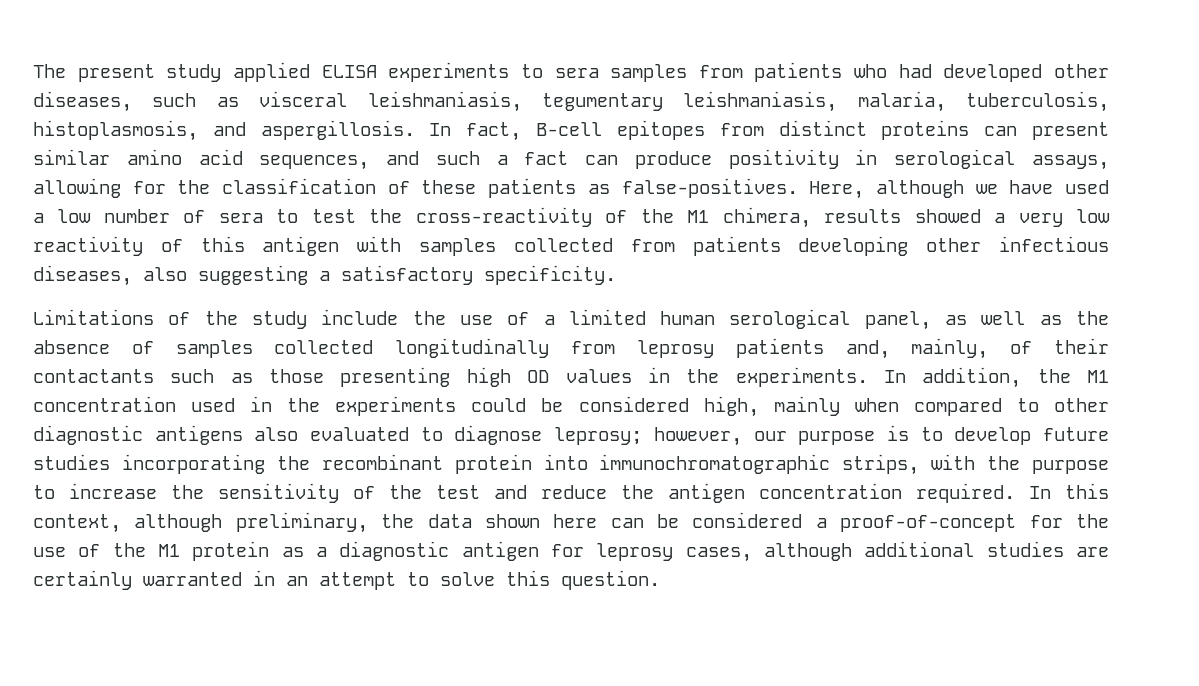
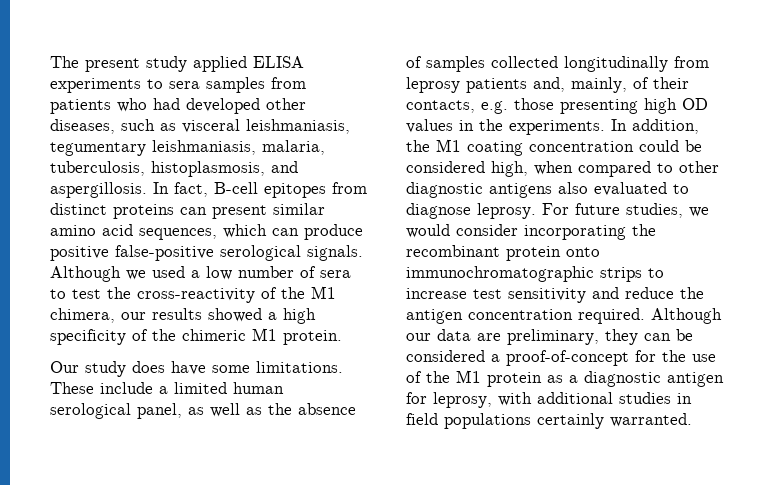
- In fact, B-cell epitopes from distinct proteins can present similar amino acid sequences, and such a fact can produce positivity in serological assays, allowing for the classification of these patients as false-positives. Here, although we have used a low number of sera to test the cross-reactivity of the M1 chimera, results showed a very low reactivity of this antigen with samples collected from patients developing other infectious diseases, also suggesting a satisfactory specificity.
- Limitations of the study include the use of a limited human serological panel, as well as the absence of samples collected longitudinally from leprosy patients and, mainly, of their contactants such as those presenting high OD values in the experiments.
+ In fact, B-cell epitopes from distinct proteins can present similar amino acid sequences, which can produce positive false-positive serological signals. Although we used a low number of sera to test the cross-reactivity of the M1 chimera, our results showed a high specificity of the chimeric M1 protein.
+ Our study does have some limitations. These include a limited human serological panel, as well as the absence of samples collected longitudinally from leprosy patients and, mainly, of their contacts, e.g. those presenting high OD values in the experiments.
- In addition, the M1 concentration used in the experiments could be considered high, mainly when compared to other diagnostic antigens also evaluated to diagnose leprosy; however, our purpose is to develop future studies incorporating the recombinant protein into immunochromatographic strips, with the purpose to increase the sensitivity of the test and reduce the antigen concentration required.
+ In addition, the M1 coating concentration could be considered high, when compared to other diagnostic antigens also evaluated to diagnose leprosy. For future studies, we would consider incorporating the recombinant protein onto immunochromatographic strips to increase test sensitivity and reduce the antigen concentration required.
- In this context, although preliminary, the data shown here can be considered a proof-of-concept for the use of the M1 protein as a diagnostic antigen for leprosy cases, although additional studies are certainly warranted in an attempt to solve this question.
+ Although our data are preliminary, they can be considered a proof-of-concept for the use of the M1 protein as a diagnostic antigen for leprosy, with additional studies in field populations certainly warranted.

